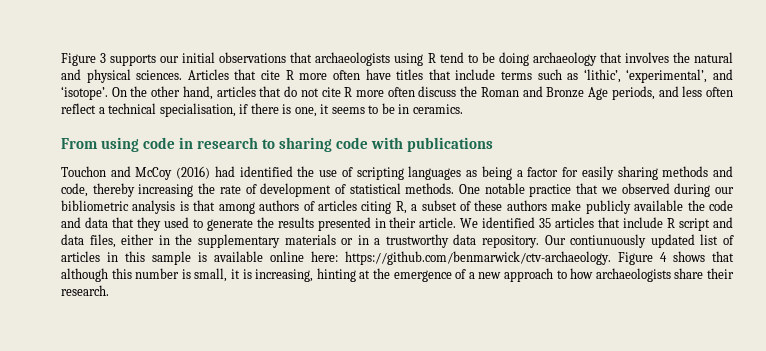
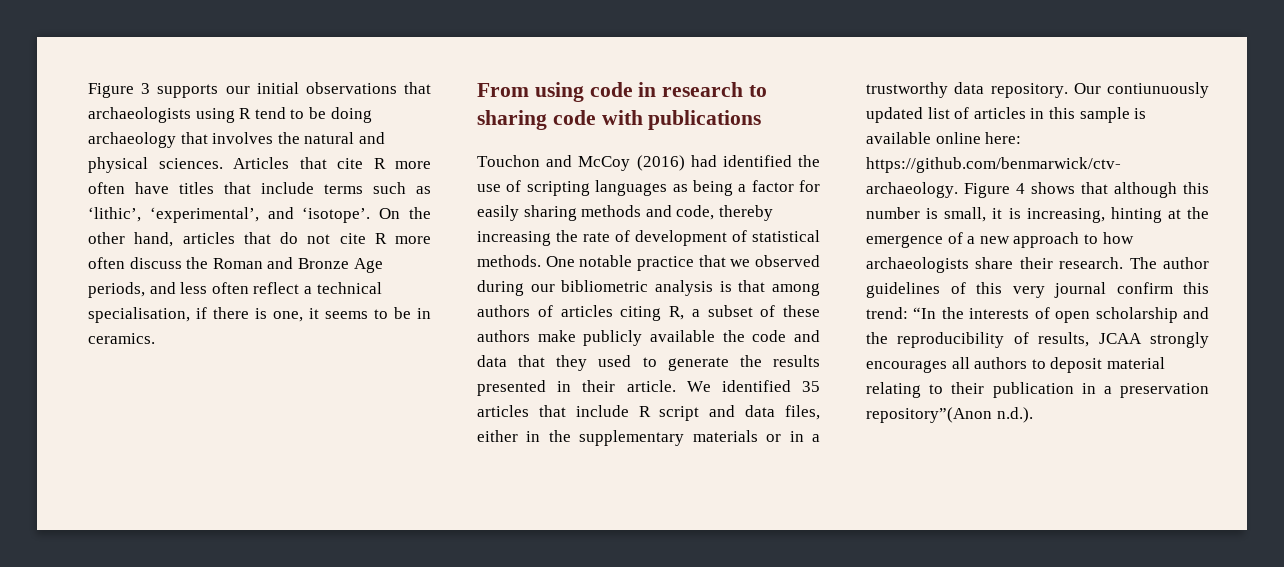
+ The author guidelines of this very journal confirm this trend: “In the interests of open scholarship and the reproducibility of results, JCAA strongly encourages all authors to deposit material relating to their publication in a preservation repository”(Anon n.d.).

